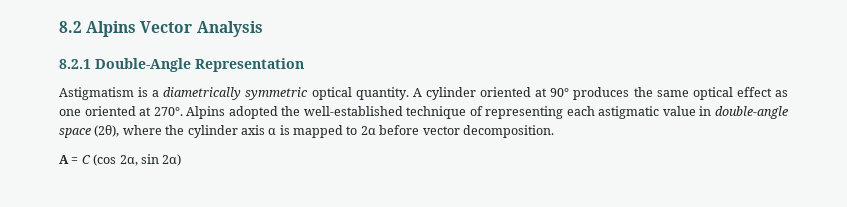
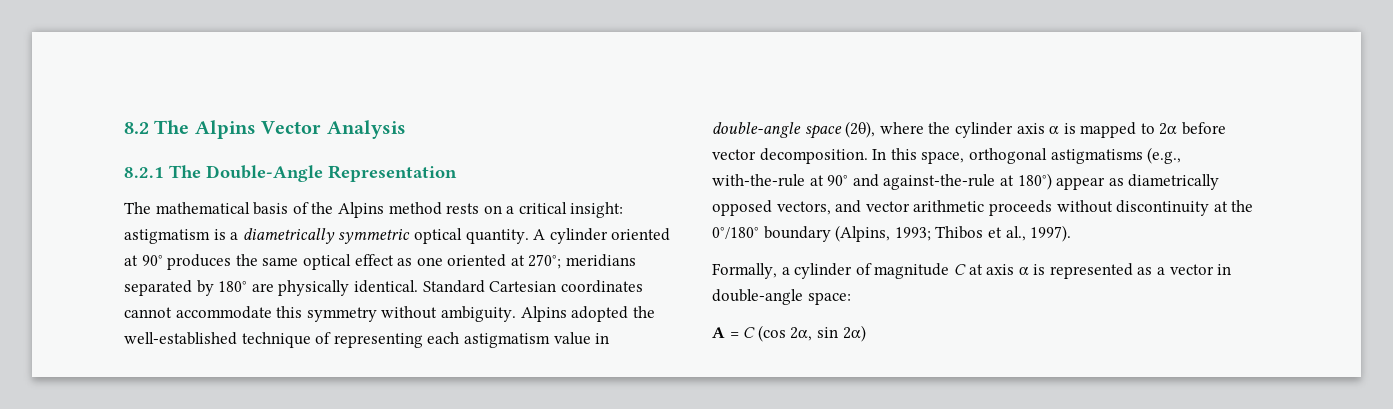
- 8.2 Alpins Vector Analysis
+ 8.2 The Alpins Vector Analysis
- 8.2.1 Double-Angle Representation
+ 8.2.1 The Double-Angle Representation
- Astigmatism is a diametrically symmetric optical quantity.
+ The mathematical basis of the Alpins method rests on a critical insight: astigmatism is a diametrically symmetric optical quantity.
- A cylinder oriented at 90° produces the same optical effect as one oriented at 270°.
+ A cylinder oriented at 90° produces the same optical effect as one oriented at 270°; meridians separated by 180° are physically identical. Standard Cartesian coordinates cannot accommodate this symmetry without ambiguity.
- Alpins adopted the well-established technique of representing each astigmatic value in double-angle space (2θ), where the cylinder axis α is mapped to 2α before vector decomposition.
+ Alpins adopted the well-established technique of representing each astigmatism value in double-angle space (2θ), where the cylinder axis α is mapped to 2α before vector decomposition. In this space, orthogonal astigmatisms (e.g., with-the-rule at 90° and against-the-rule at 180°) appear as diametrically opposed vectors, and vector arithmetic proceeds without discontinuity at the 0°/180° boundary (Alpins, 1993; Thibos et al., 1997).
+ Formally, a cylinder of magnitude C at axis α is represented as a vector in double-angle space:

